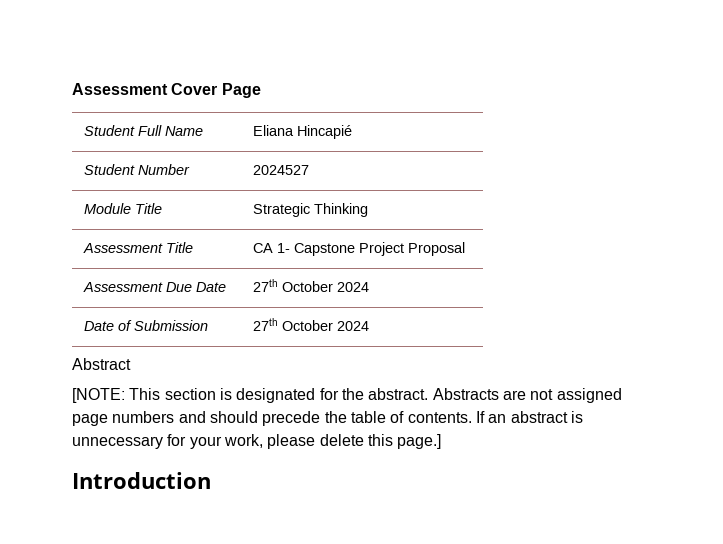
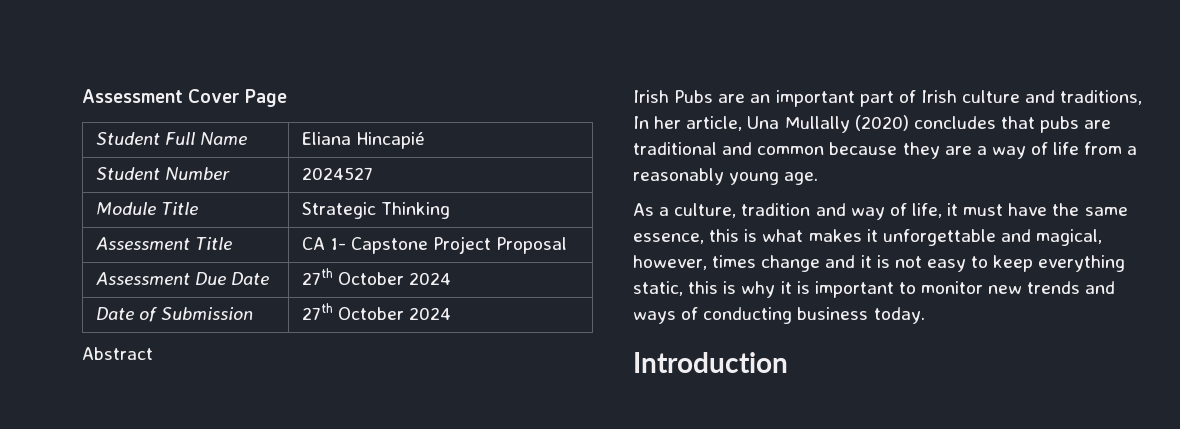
- [NOTE: This section is designated for the abstract. Abstracts are not assigned page numbers and should precede the table of contents. If an abstract is unnecessary for your work, please delete this page.]
+ Irish Pubs are an important part of Irish culture and traditions, In her article, Una Mullally (2020) concludes that pubs are traditional and common because they are a way of life from a reasonably young age.
+ As a culture, tradition and way of life, it must have the same essence, this is what makes it unforgettable and magical, however, times change and it is not easy to keep everything static, this is why it is important to monitor new trends and ways of conducting business today.

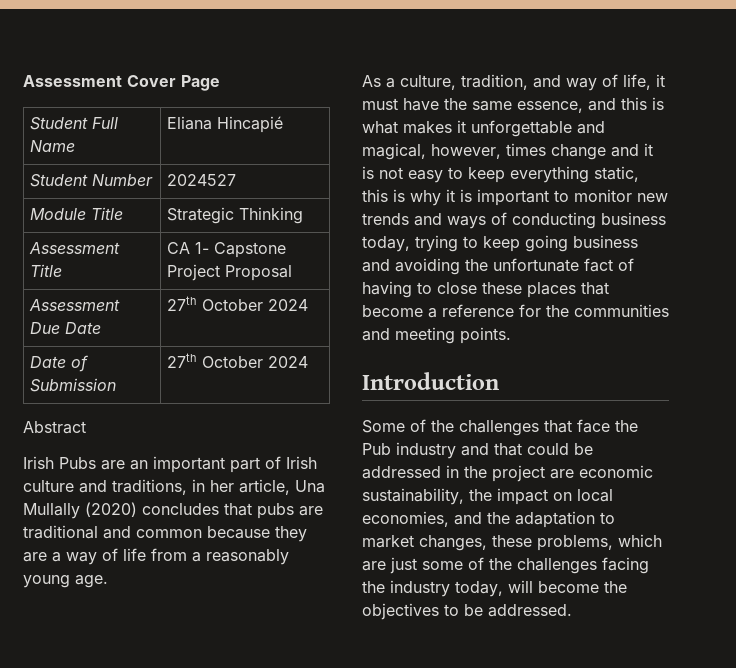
- Irish Pubs are an important part of Irish culture and traditions, In her article, Una Mullally (2020) concludes that pubs are traditional and common because they are a way of life from a reasonably young age.
+ Irish Pubs are an important part of Irish culture and traditions, in her article, Una Mullally (2020) concludes that pubs are traditional and common because they are a way of life from a reasonably young age.
- As a culture, tradition and way of life, it must have the same essence, this is what makes it unforgettable and magical, however, times change and it is not easy to keep everything static, this is why it is important to monitor new trends and ways of conducting business today.
+ As a culture, tradition, and way of life, it must have the same essence, and this is what makes it unforgettable and magical, however, times change and it is not easy to keep everything static, this is why it is important to monitor new trends and ways of conducting business today, trying to keep going business and avoiding the unfortunate fact of having to close these places that become a reference for the communities and meeting points.
  Introduction
+ Some of the challenges that face the Pub industry and that could be addressed in the project are economic sustainability, the impact on local economies, and the adaptation to market changes, these problems, which are just some of the challenges facing the industry today, will become the objectives to be addressed.

